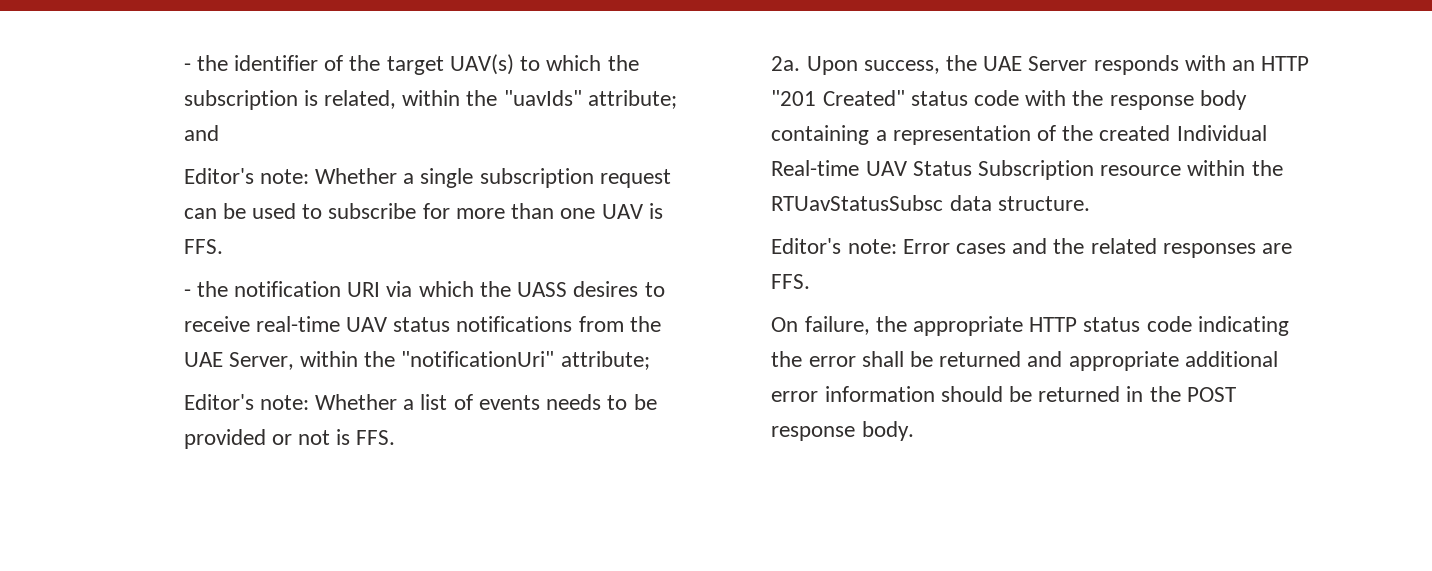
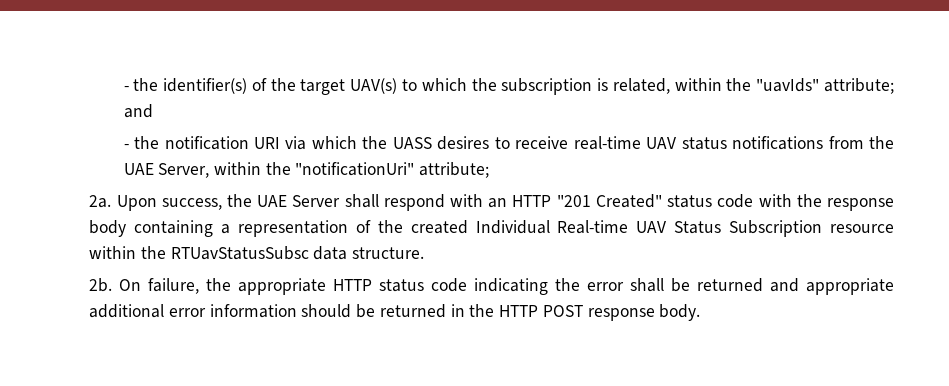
- - the identifier of the target UAV(s) to which the subscription is related, within the "uavIds" attribute; and
+ - the identifier(s) of the target UAV(s) to which the subscription is related, within the "uavIds" attribute; and
- Editor's note: Whether a single subscription request can be used to subscribe for more than one UAV is FFS.
- Editor's note: Whether a list of events needs to be provided or not is FFS.
- Upon success, the UAE Server responds with an HTTP "201 Created" status code with the response body containing a representation of the created Individual Real-time UAV Status Subscription resource within the RTUavStatusSubsc data structure.
+ Upon success, the UAE Server shall respond with an HTTP "201 Created" status code with the response body containing a representation of the created Individual Real-time UAV Status Subscription resource within the RTUavStatusSubsc data structure.
- Editor's note: Error cases and the related responses are FFS.
- On failure, the appropriate HTTP status code indicating the error shall be returned and appropriate additional error information should be returned in the POST response body.
+ 2b. On failure, the appropriate HTTP status code indicating the error shall be returned and appropriate additional error information should be returned in the HTTP POST response body.

